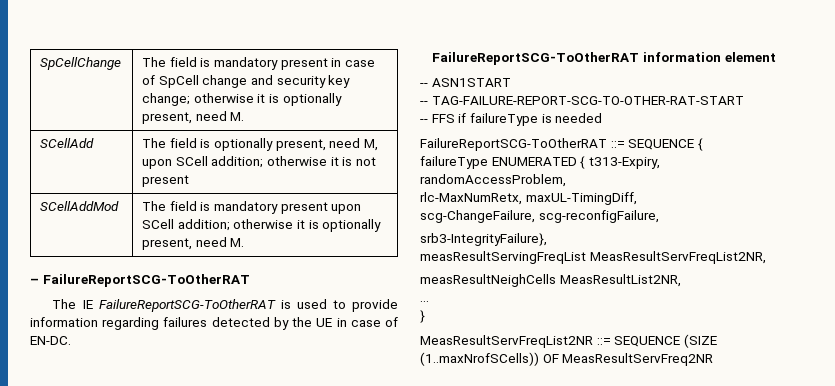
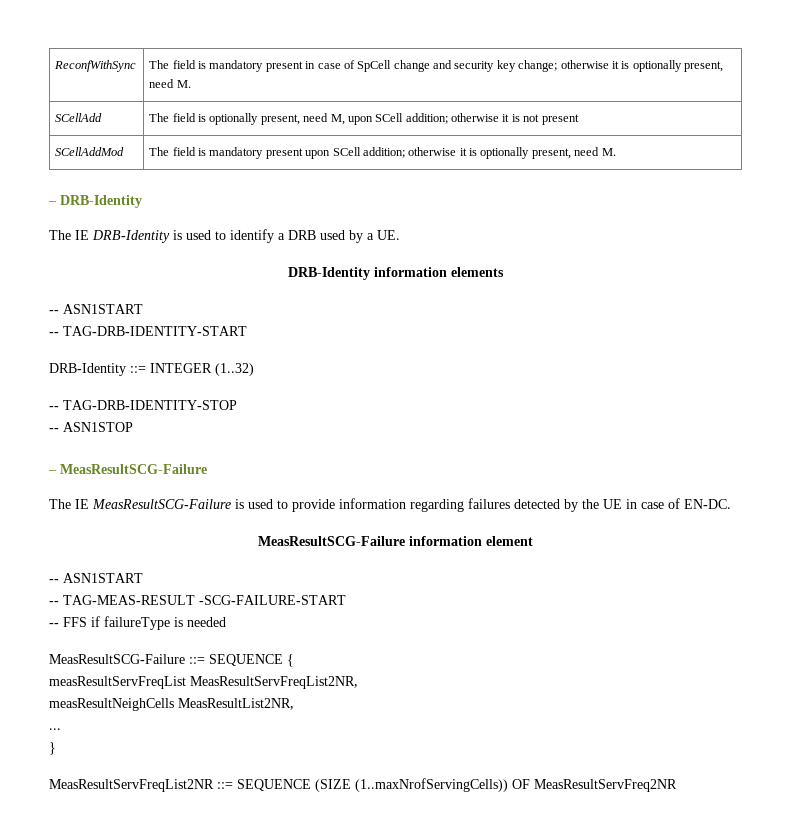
- SpCellChange | The field is mandatory present in case of SpCell change and security key change; otherwise it is optionally present, need M.
+ ReconfWithSync | The field is mandatory present in case of SpCell change and security key change; otherwise it is optionally present, need M.
- – FailureReportSCG-ToOtherRAT
- The IE FailureReportSCG-ToOtherRAT is used to provide information regarding failures detected by the UE in case of EN-DC.
+ – DRB-Identity
+ The IE DRB-Identity is used to identify a DRB used by a UE.
+ DRB-Identity information elements
+ -- ASN1START
+ -- TAG-DRB-IDENTITY-START
+ DRB-Identity ::= INTEGER (1..32)
+ -- TAG-DRB-IDENTITY-STOP
+ -- ASN1STOP
+ – MeasResultSCG-Failure
+ The IE MeasResultSCG-Failure is used to provide information regarding failures detected by the UE in case of EN-DC.
- FailureReportSCG-ToOtherRAT information element
+ MeasResultSCG-Failure information element
- -- TAG-FAILURE-REPORT-SCG-TO-OTHER-RAT-START
+ -- TAG-MEAS-RESULT -SCG-FAILURE-START
- FailureReportSCG-ToOtherRAT ::= SEQUENCE {
+ MeasResultSCG-Failure ::= SEQUENCE {
- failureType ENUMERATED { t313-Expiry, randomAccessProblem,
- rlc-MaxNumRetx, maxUL-TimingDiff,
- scg-ChangeFailure, scg-reconfigFailure,
- srb3-IntegrityFailure},
- measResultServingFreqList MeasResultServFreqList2NR,
+ measResultServFreqList MeasResultServFreqList2NR,
- MeasResultServFreqList2NR ::= SEQUENCE (SIZE (1..maxNrofSCells)) OF MeasResultServFreq2NR
+ MeasResultServFreqList2NR ::= SEQUENCE (SIZE (1..maxNrofServingCells)) OF MeasResultServFreq2NR

